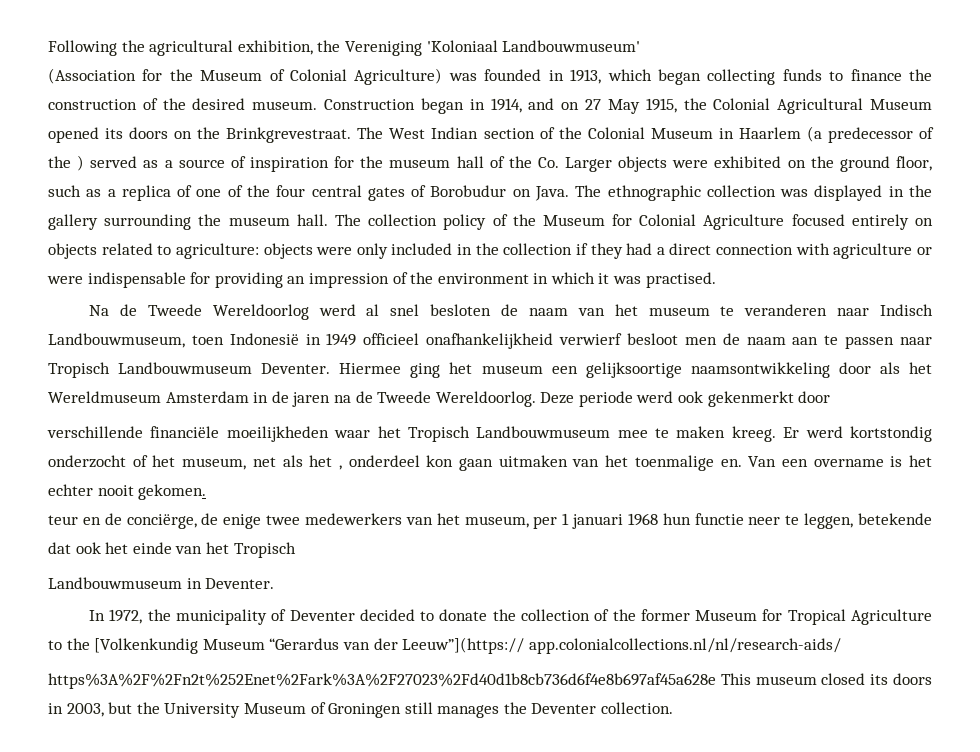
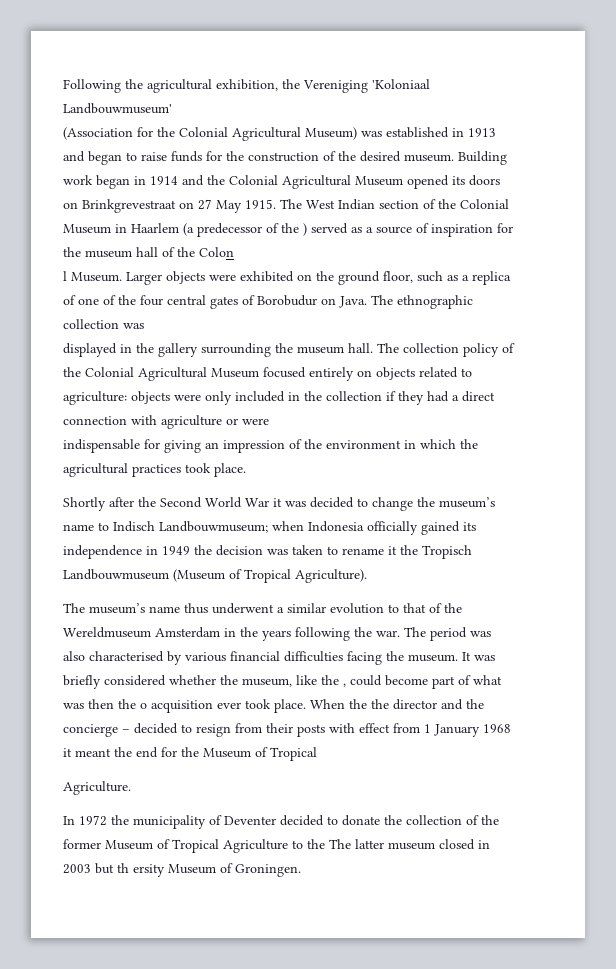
- (Association for the Museum of Colonial Agriculture) was founded in 1913, which began collecting funds to finance the construction of the desired museum.
+ (Association for the Colonial Agricultural Museum) was established in 1913 and began to raise funds for the construction of the desired museum.
- Construction began in 1914, and on 27 May 1915, the Colonial Agricultural Museum opened its doors on the Brinkgrevestraat.
+ Building work began in 1914 and the Colonial Agricultural Museum opened its doors on Brinkgrevestraat on 27 May 1915.
- The West Indian section of the Colonial Museum in Haarlem (a predecessor of the ) served as a source of inspiration for the museum hall of the Co. Larger objects were exhibited on the ground floor, such as a replica of one of the four central gates of Borobudur on Java.
+ The West Indian section of the Colonial Museum in Haarlem (a predecessor of the ) served as a source of inspiration for the museum hall of the Colon
+ l Museum. Larger objects were exhibited on the ground floor, such as a replica of one of the four central gates of Borobudur on Java.
- The ethnographic collection was displayed in the gallery surrounding the museum hall.
+ The ethnographic collection was
+ displayed in the gallery surrounding the museum hall.
- The collection policy of the Museum for Colonial Agriculture focused entirely on objects related to agriculture: objects were only included in the collection if they had a direct connection with agriculture or were indispensable for providing an impression of the environment in which it was practised.
- Na de Tweede Wereldoorlog werd al snel besloten de naam van het museum te veranderen naar Indisch Landbouwmuseum, toen Indonesië in 1949 officieel onafhankelijkheid verwierf besloot men de naam aan te passen naar Tropisch Landbouwmuseum Deventer. Hiermee ging het museum een gelijksoortige naamsontwikkeling door als het Wereldmuseum Amsterdam in de jaren na de Tweede Wereldoorlog. Deze periode werd ook gekenmerkt door
- verschillende financiële moeilijkheden waar het Tropisch Landbouwmuseum mee te maken kreeg. Er werd kortstondig onderzocht of het museum, net als het , onderdeel kon gaan uitmaken van het toenmalige en. Van een overname is het echter nooit gekomen.
- teur en de conciërge, de enige twee medewerkers van het museum, per 1 januari 1968 hun functie neer te leggen, betekende dat ook het einde van het Tropisch
- Landbouwmuseum in Deventer.
+ The collection policy of the Colonial Agricultural Museum focused entirely on objects related to agriculture: objects were only included in the collection if they had a direct connection with agriculture or were
+ indispensable for giving an impression of the environment in which the agricultural practices took place.
+ Shortly after the Second World War it was decided to change the museum’s name to Indisch Landbouwmuseum; when Indonesia officially gained its independence in 1949 the decision was taken to rename it the Tropisch Landbouwmuseum (Museum of Tropical Agriculture).
+ The museum’s name thus underwent a similar evolution to that of the Wereldmuseum Amsterdam in the years following the war. The period was also characterised by various financial difficulties facing the museum. It was briefly considered whether the museum, like the , could become part of what was then the o acquisition ever took place. When the the director and the concierge – decided to resign from their posts with effect from 1 January 1968 it meant the end for the Museum of Tropical
+ Agriculture.
- In 1972, the municipality of Deventer decided to donate the collection of the former Museum for Tropical Agriculture to the [Volkenkundig Museum “Gerardus van der Leeuw”](https:// app.colonialcollections.nl/nl/research-aids/
- https%3A%2F%2Fn2t%252Enet%2Fark%3A%2F27023%2Fd40d1b8cb736d6f4e8b697af45a628e This museum closed its doors in 2003, but the University Museum of Groningen still manages the Deventer collection.
+ In 1972 the municipality of Deventer decided to donate the collection of the former Museum of Tropical Agriculture to the The latter museum closed in 2003 but th ersity Museum of Groningen.

